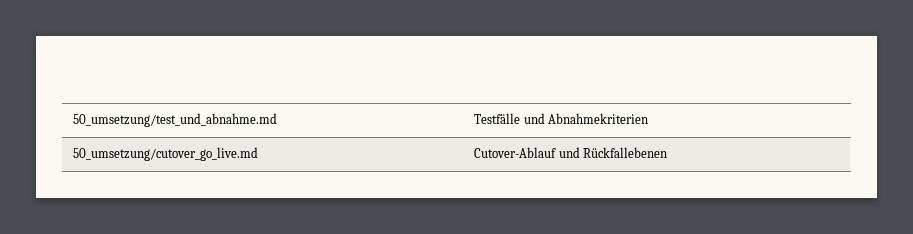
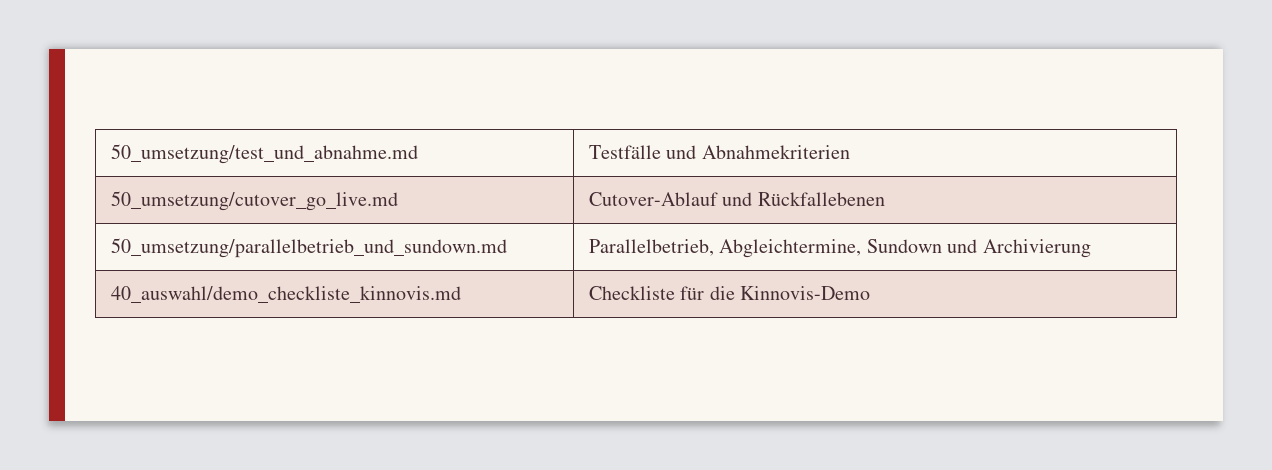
+ 50_umsetzung/parallelbetrieb_und_sundown.md | Parallelbetrieb, Abgleichtermine, Sundown und Archivierung
+ 40_auswahl/demo_checkliste_kinnovis.md | Checkliste für die Kinnovis-Demo

